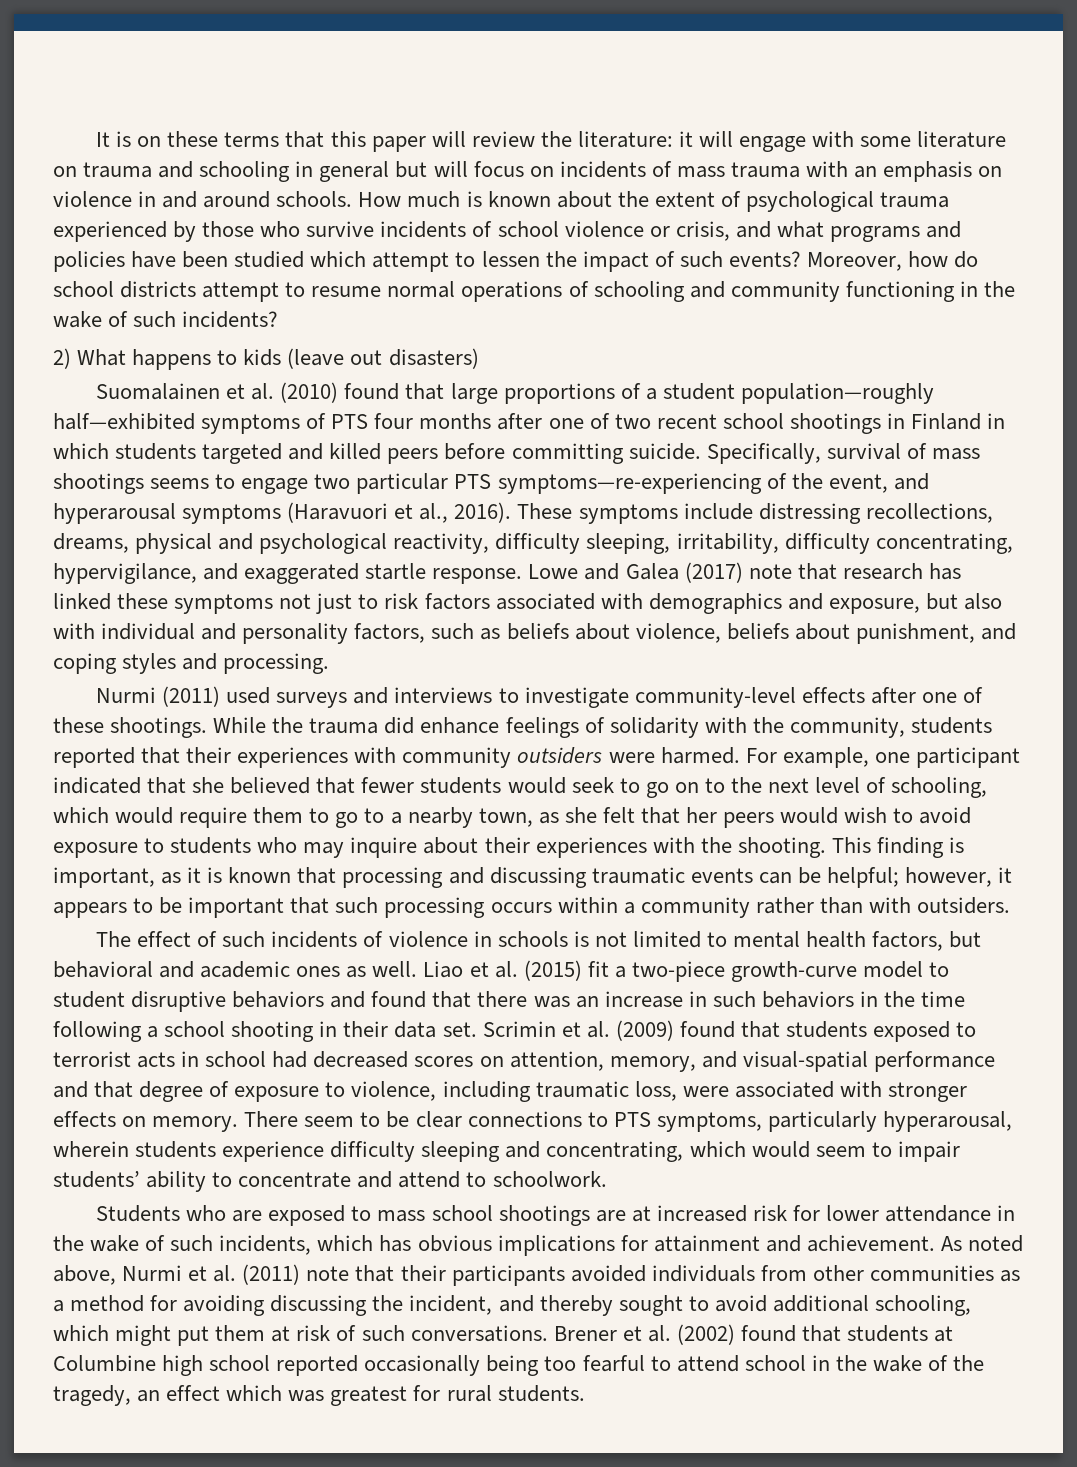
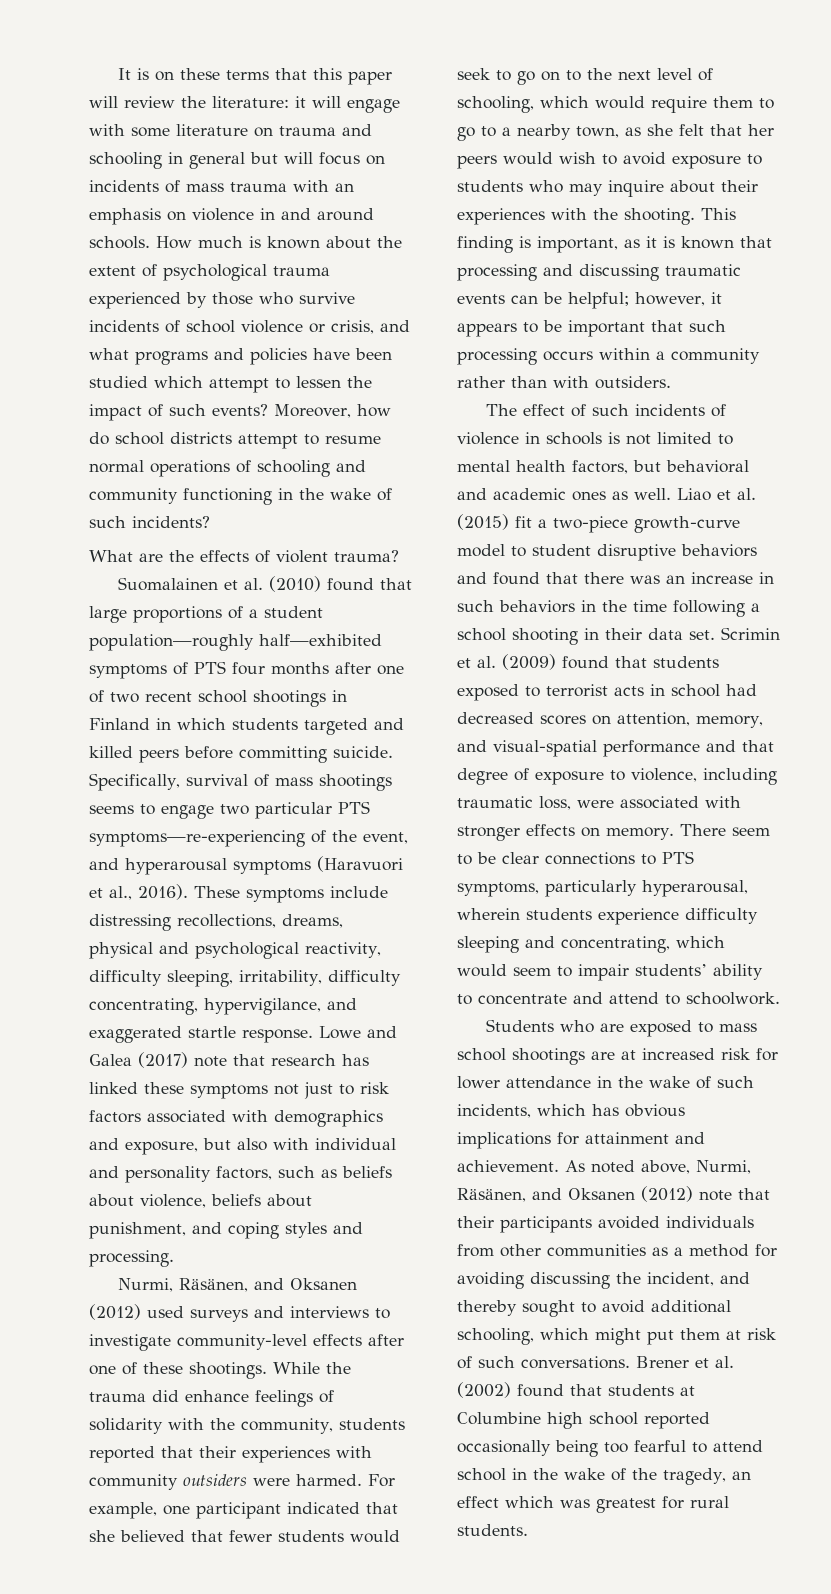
- 2) What happens to kids (leave out disasters)
+ What are the effects of violent trauma?
- Nurmi (2011) used surveys and interviews to investigate community-level effects after one of these shootings.
+ Nurmi, Räsänen, and Oksanen (2012) used surveys and interviews to investigate community-level effects after one of these shootings.
- As noted above, Nurmi et al. (2011) note that their participants avoided individuals from other communities as a method for avoiding discussing the incident, and thereby sought to avoid additional schooling, which might put them at risk of such conversations.
+ As noted above, Nurmi, Räsänen, and Oksanen (2012) note that their participants avoided individuals from other communities as a method for avoiding discussing the incident, and thereby sought to avoid additional schooling, which might put them at risk of such conversations.

